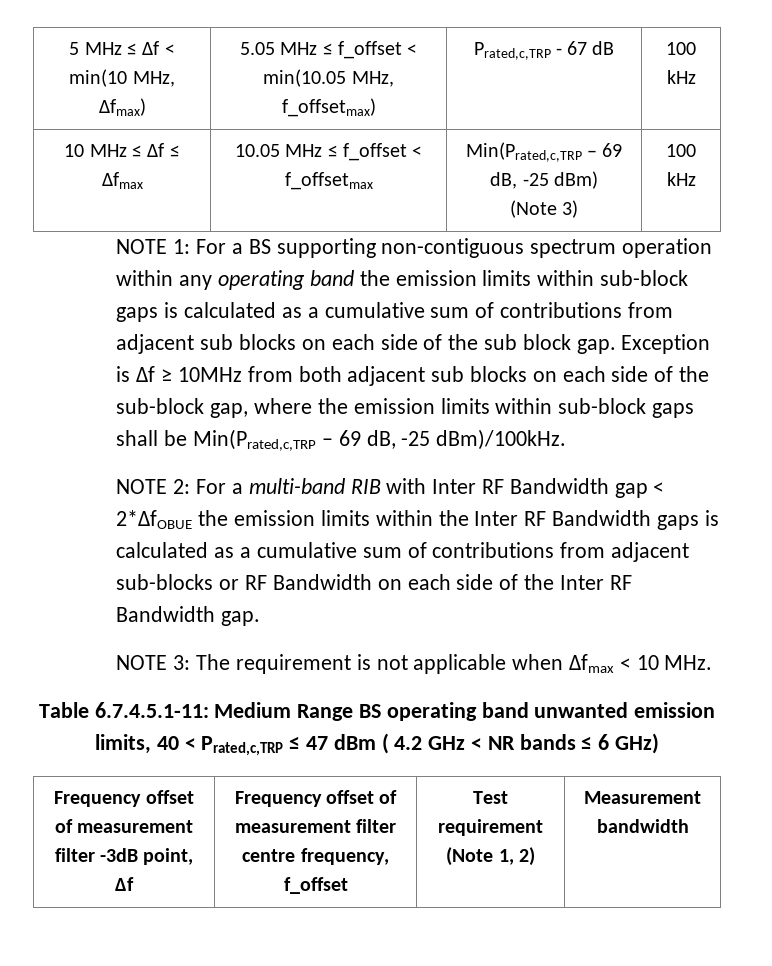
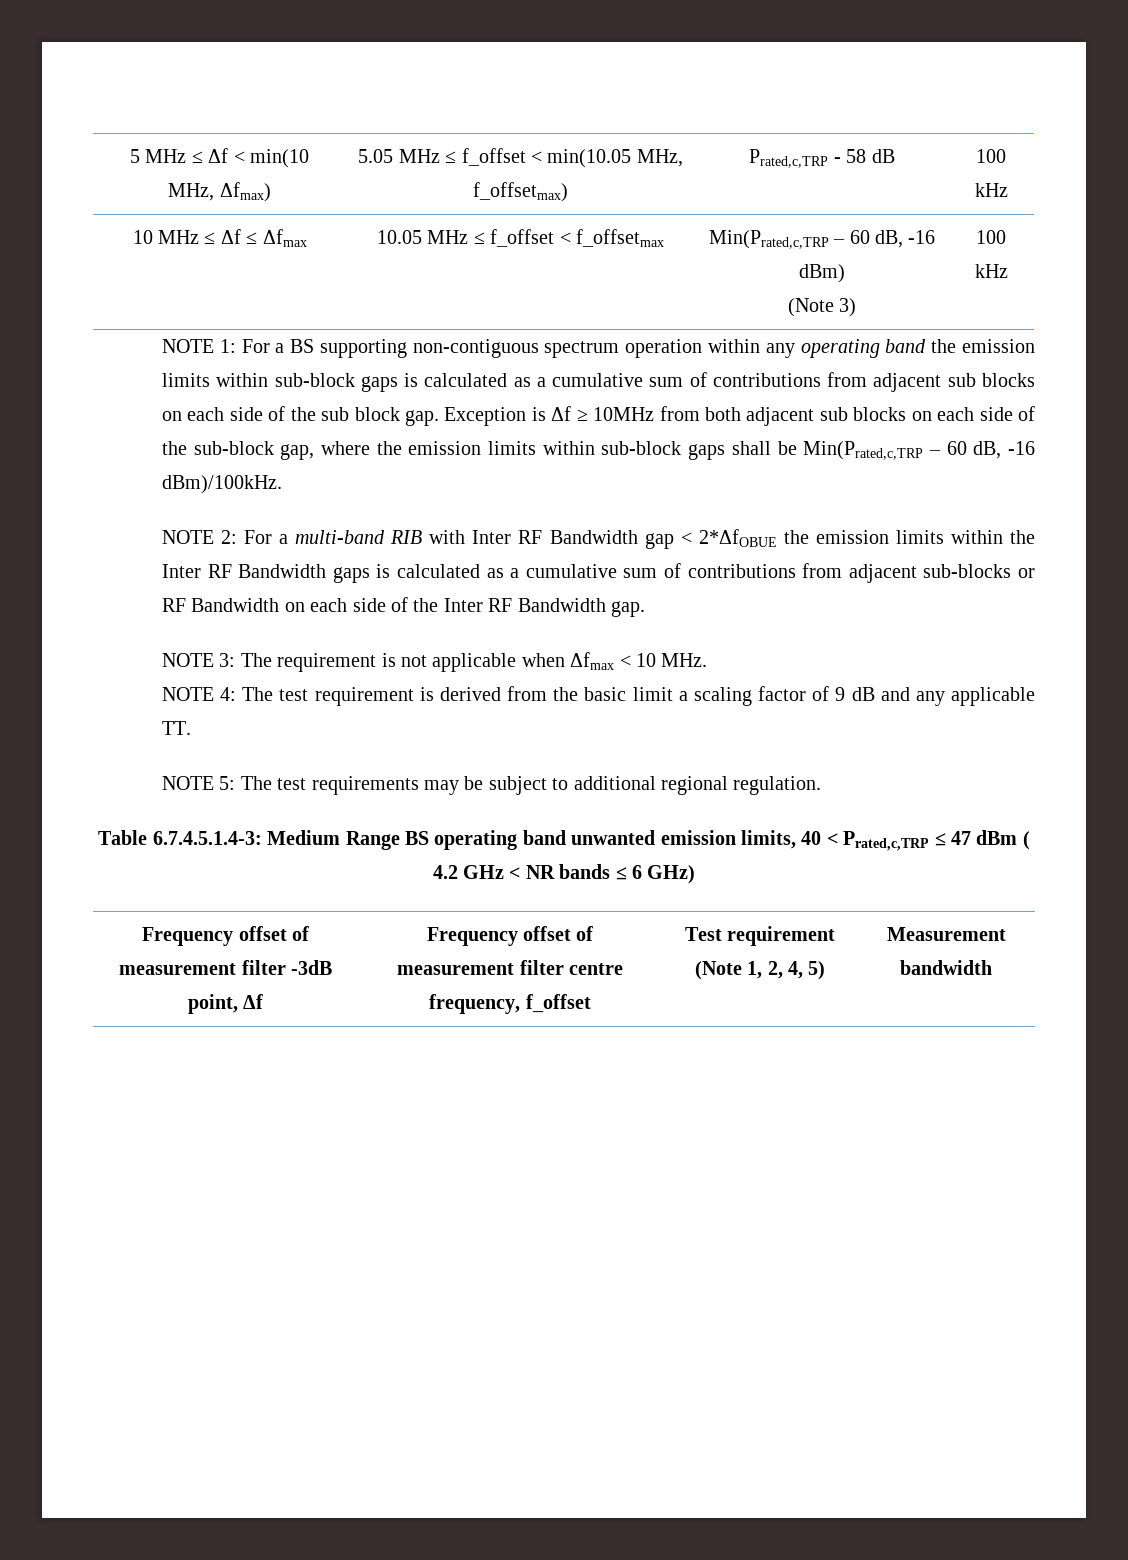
- 5 MHz ≤ Δf < min(10 MHz, Δfmax) | 5.05 MHz ≤ f_offset < min(10.05 MHz, f_offsetmax) | Prated,c,TRP - 67 dB | 100 kHz
+ 5 MHz ≤ Δf < min(10 MHz, Δfmax) | 5.05 MHz ≤ f_offset < min(10.05 MHz, f_offsetmax) | Prated,c,TRP - 58 dB | 100 kHz
- 10 MHz ≤ Δf ≤ Δfmax | 10.05 MHz ≤ f_offset < f_offsetmax | Min(Prated,c,TRP – 69 dB, -25 dBm)
+ 10 MHz ≤ Δf ≤ Δfmax | 10.05 MHz ≤ f_offset < f_offsetmax | Min(Prated,c,TRP – 60 dB, -16 dBm)
- Exception is Δf ≥ 10MHz from both adjacent sub blocks on each side of the sub-block gap, where the emission limits within sub-block gaps shall be Min(Prated,c,TRP – 69 dB, -25 dBm)/100kHz.
+ Exception is Δf ≥ 10MHz from both adjacent sub blocks on each side of the sub-block gap, where the emission limits within sub-block gaps shall be Min(Prated,c,TRP – 60 dB, -16 dBm)/100kHz.
+ NOTE 4: The test requirement is derived from the basic limit a scaling factor of 9 dB and any applicable TT.
+ NOTE 5: The test requirements may be subject to additional regional regulation.
- Table 6.7.4.5.1-11: Medium Range BS operating band unwanted emission limits, 40 < Prated,c,TRP ≤ 47 dBm ( 4.2 GHz < NR bands ≤ 6 GHz)
+ Table 6.7.4.5.1.4-3: Medium Range BS operating band unwanted emission limits, 40 < Prated,c,TRP ≤ 47 dBm ( 4.2 GHz < NR bands ≤ 6 GHz)
- Frequency offset of measurement filter -3dB point, Δf | Frequency offset of measurement filter centre frequency, f_offset | Test requirement (Note 1, 2) | Measurement bandwidth
+ Frequency offset of measurement filter -3dB point, Δf | Frequency offset of measurement filter centre frequency, f_offset | Test requirement (Note 1, 2, 4, 5) | Measurement bandwidth

